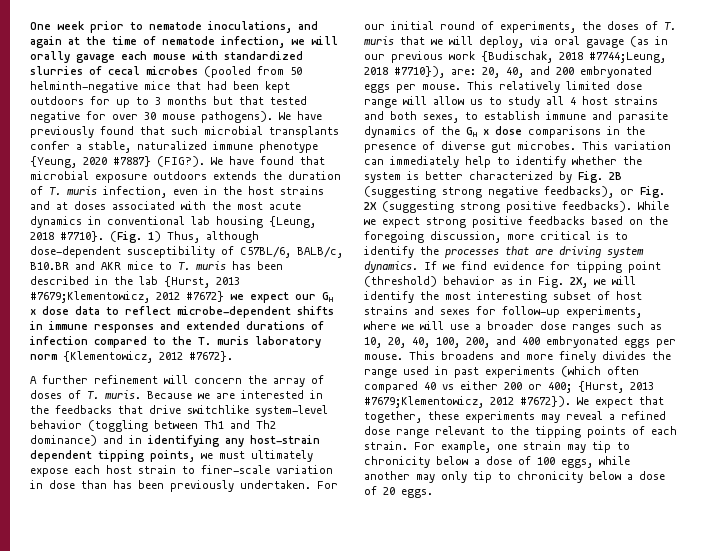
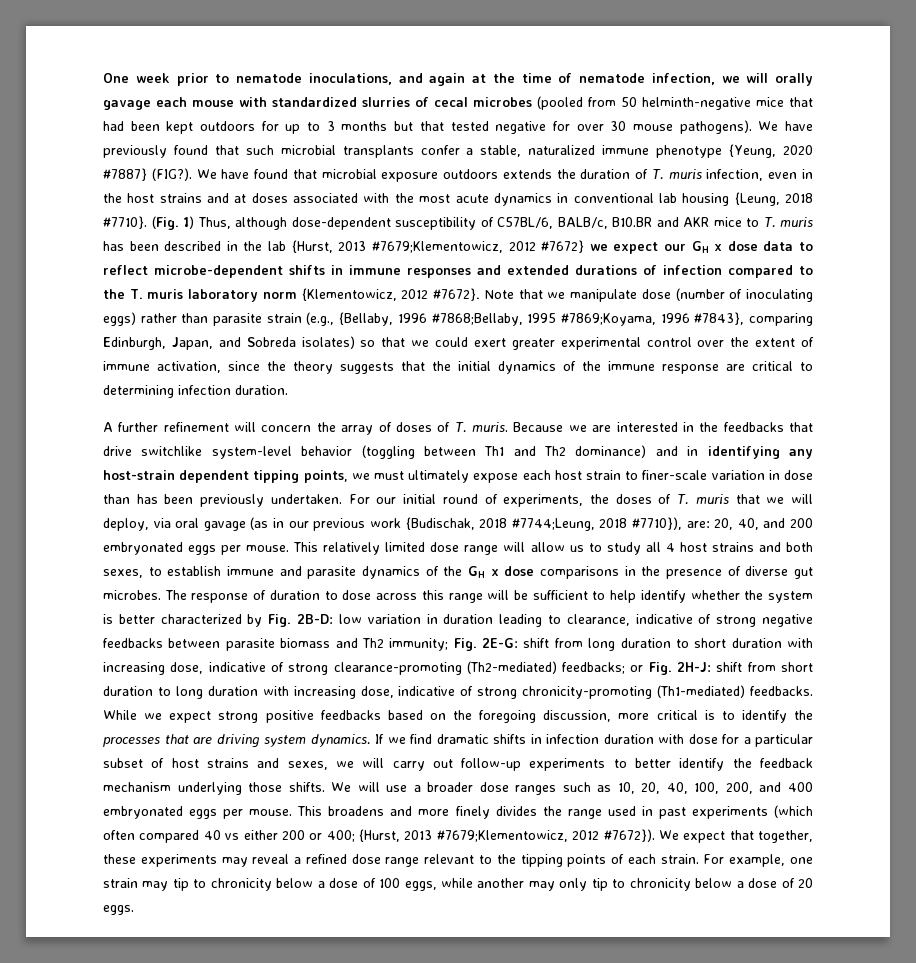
+ Note that we manipulate dose (number of inoculating eggs) rather than parasite strain (e.g., {Bellaby, 1996 #7868;Bellaby, 1995 #7869;Koyama, 1996 #7843}, comparing Edinburgh, Japan, and Sobreda isolates) so that we could exert greater experimental control over the extent of immune activation, since the theory suggests that the initial dynamics of the immune response are critical to determining infection duration.
- This variation can immediately help to identify whether the system is better characterized by Fig. 2B (suggesting strong negative feedbacks), or Fig. 2X (suggesting strong positive feedbacks).
+ The response of duration to dose across this range will be sufficient to help identify whether the system is better characterized by Fig. 2B-D: low variation in duration leading to clearance, indicative of strong negative feedbacks between parasite biomass and Th2 immunity; Fig. 2E-G: shift from long duration to short duration with increasing dose, indicative of strong clearance-promoting (Th2-mediated) feedbacks; or Fig. 2H-J: shift from short duration to long duration with increasing dose, indicative of strong chronicity-promoting (Th1-mediated) feedbacks.
- If we find evidence for tipping point (threshold) behavior as in Fig. 2X, we will identify the most interesting subset of host strains and sexes for follow-up experiments, where we will use a broader dose ranges such as 10, 20, 40, 100, 200, and 400 embryonated eggs per mouse.
+ If we find dramatic shifts in infection duration with dose for a particular subset of host strains and sexes, we will carry out follow-up experiments to better identify the feedback mechanism underlying those shifts. We will use a broader dose ranges such as 10, 20, 40, 100, 200, and 400 embryonated eggs per mouse.

